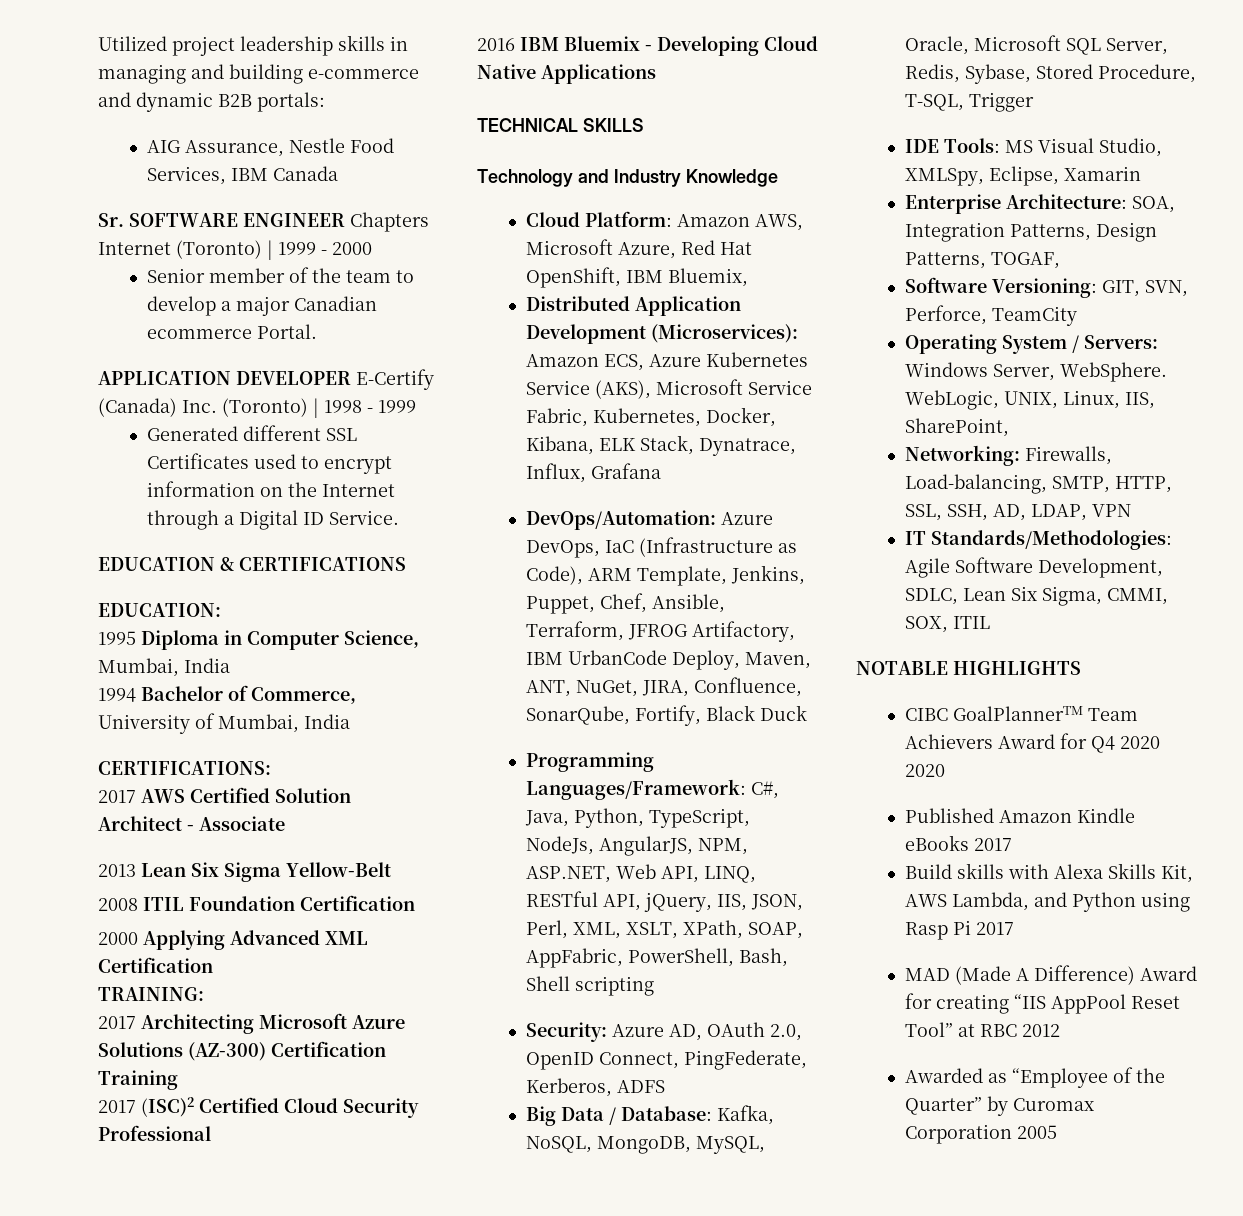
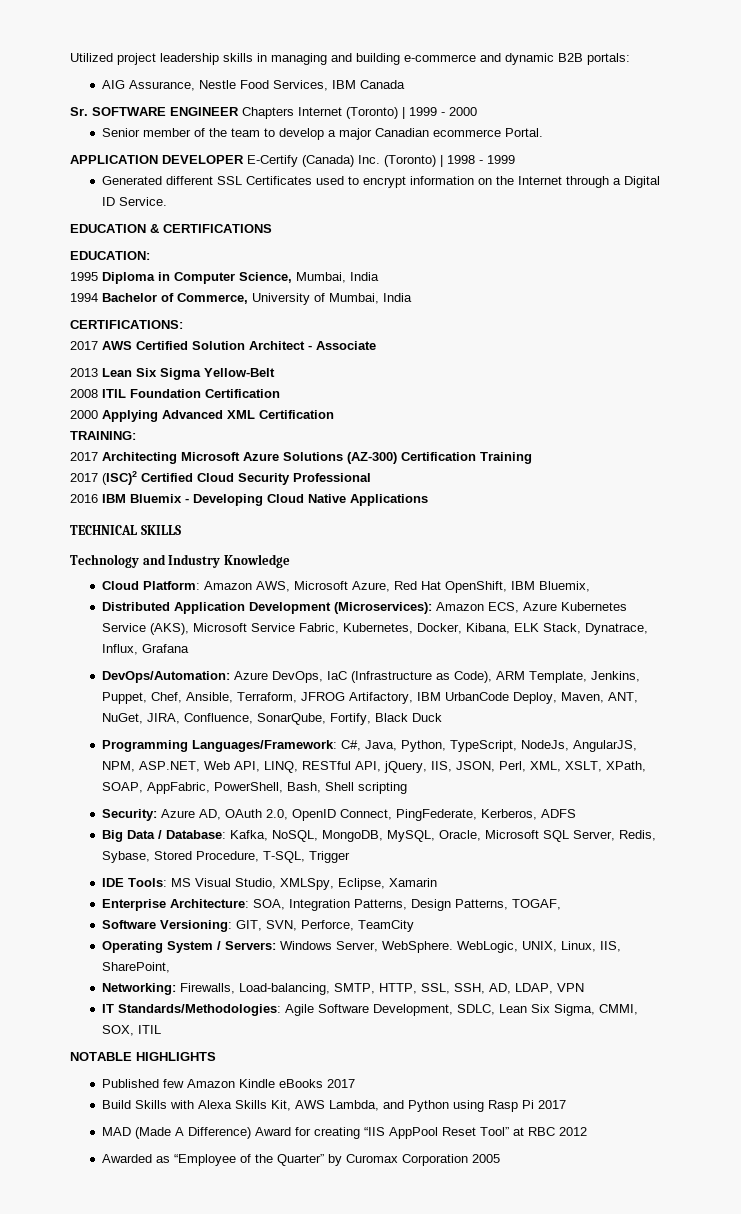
- CIBC GoalPlannerTM Team Achievers Award for Q4 2020 2020
- Published Amazon Kindle eBooks 2017
+ Published few Amazon Kindle eBooks 2017
- Build skills with Alexa Skills Kit, AWS Lambda, and Python using Rasp Pi 2017
+ Build Skills with Alexa Skills Kit, AWS Lambda, and Python using Rasp Pi 2017

